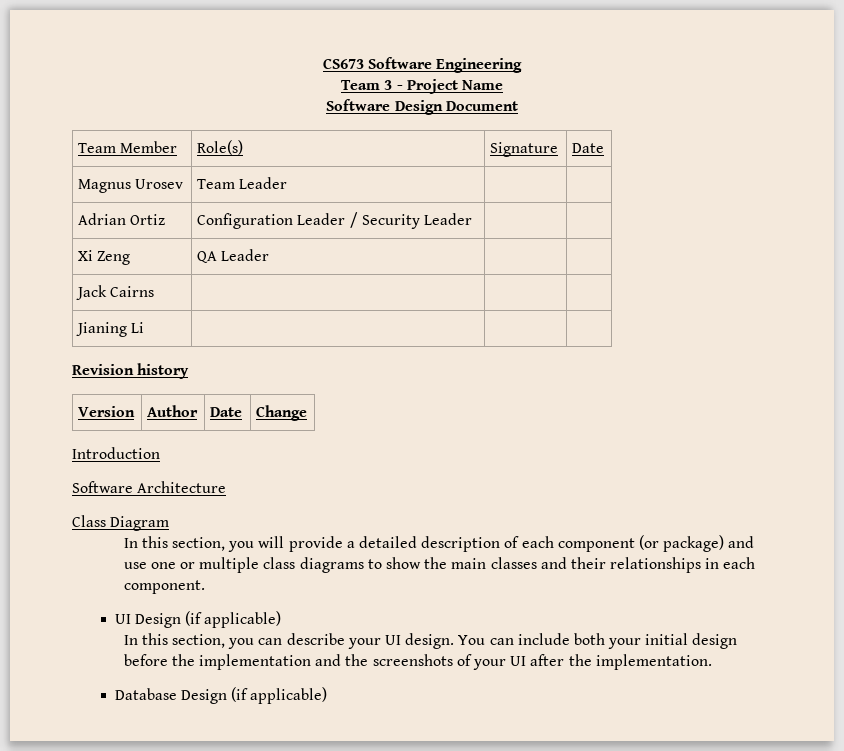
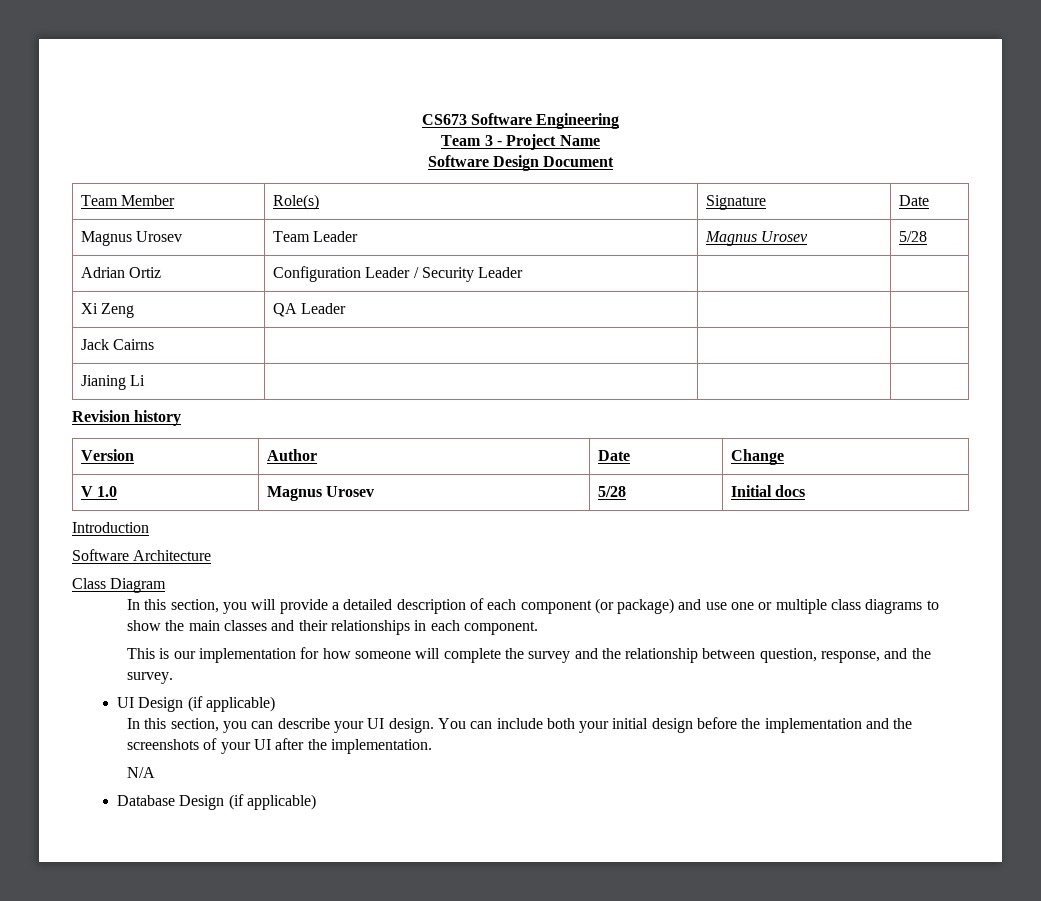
- Magnus Urosev | Team Leader | |
+ Magnus Urosev | Team Leader | Magnus Urosev | 5/28
+ V 1.0 | Magnus Urosev | 5/28 | Initial docs
+ This is our implementation for how someone will complete the survey and the relationship between question, response, and the survey.
+ N/A

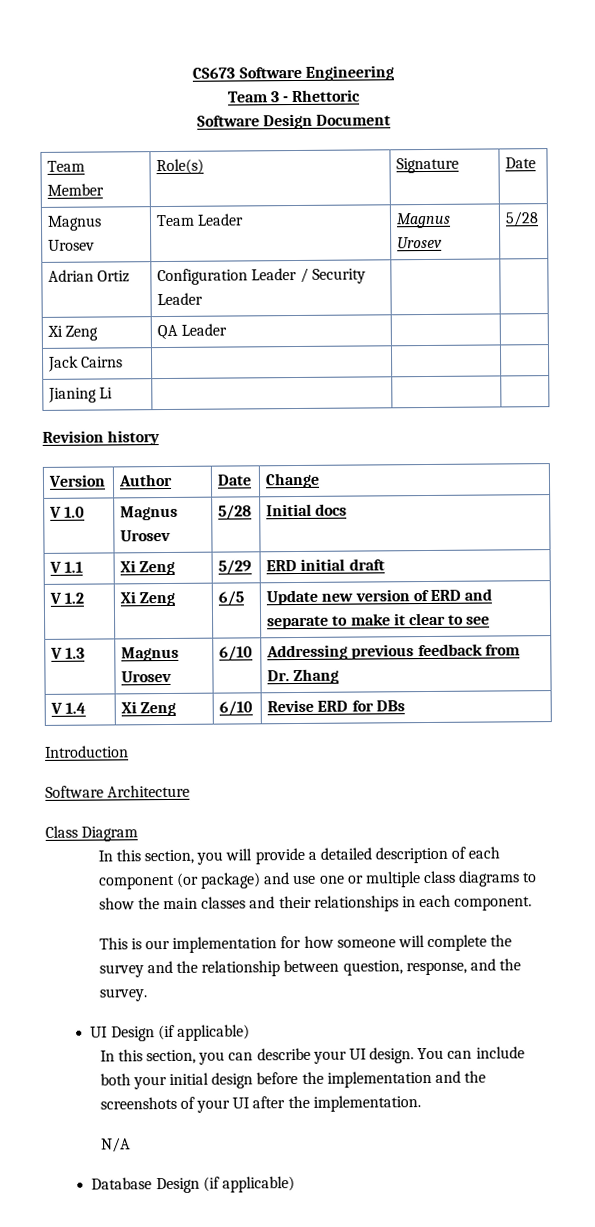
- Team 3 - Project Name
+ Team 3 - Rhettoric
+ V 1.1 | Xi Zeng | 5/29 | ERD initial draft
+ V 1.2 | Xi Zeng | 6/5 | Update new version of ERD and separate to make it clear to see
+ V 1.3 | Magnus Urosev | 6/10 | Addressing previous feedback from Dr. Zhang
+ V 1.4 | Xi Zeng | 6/10 | Revise ERD for DBs

